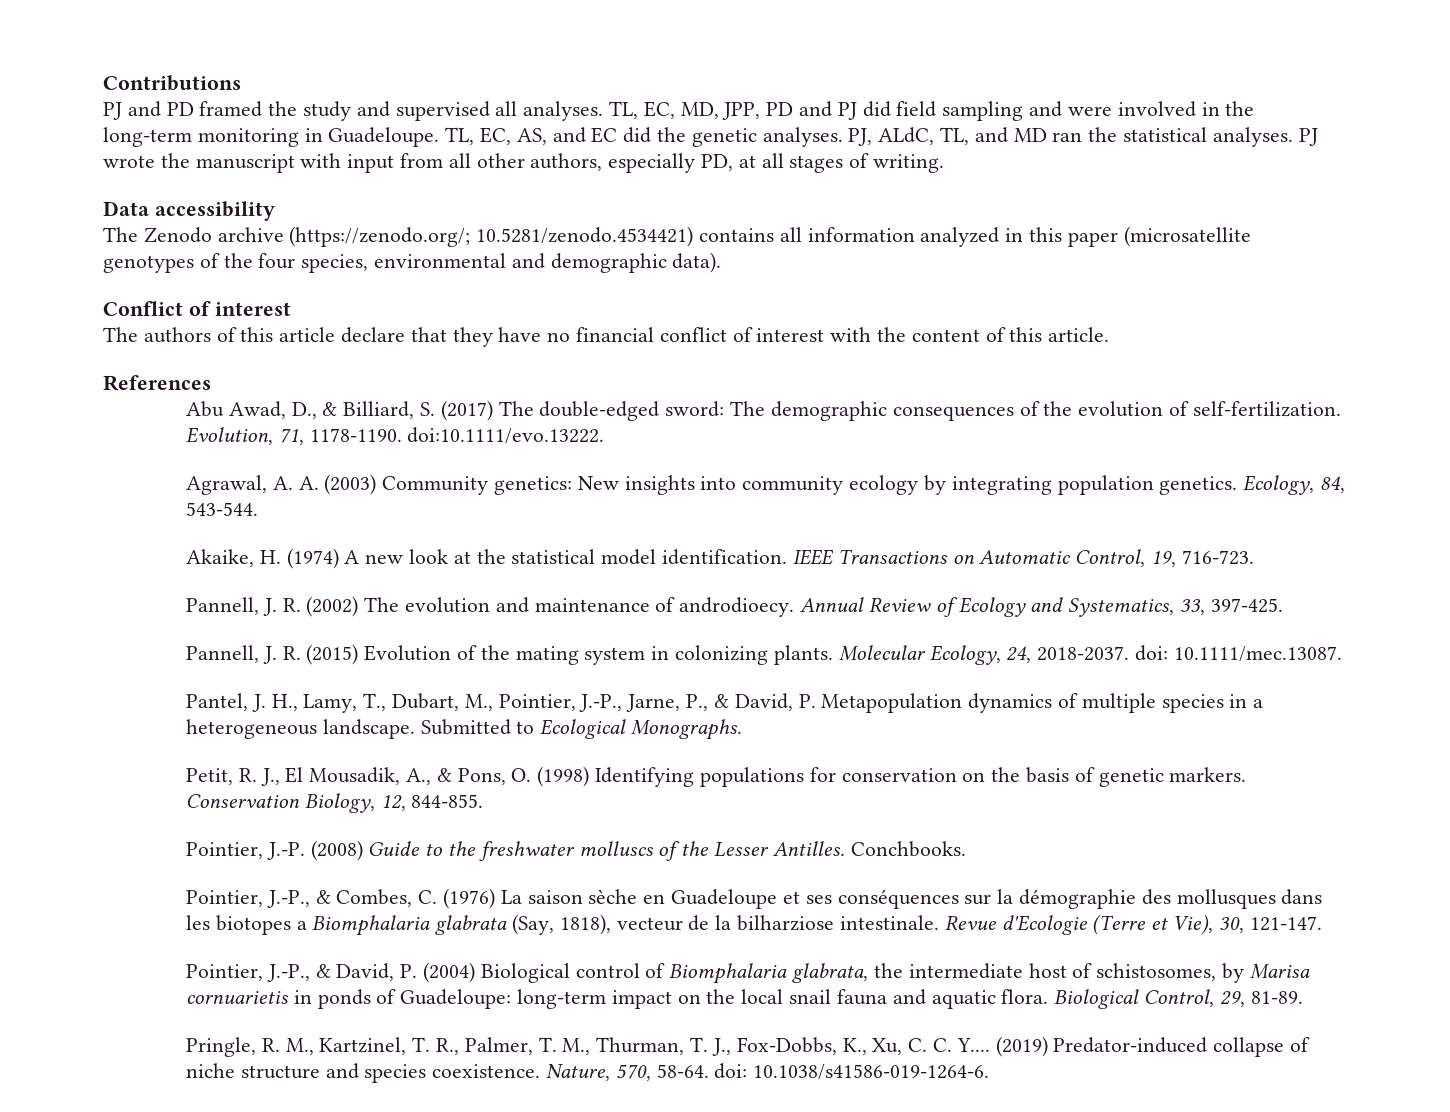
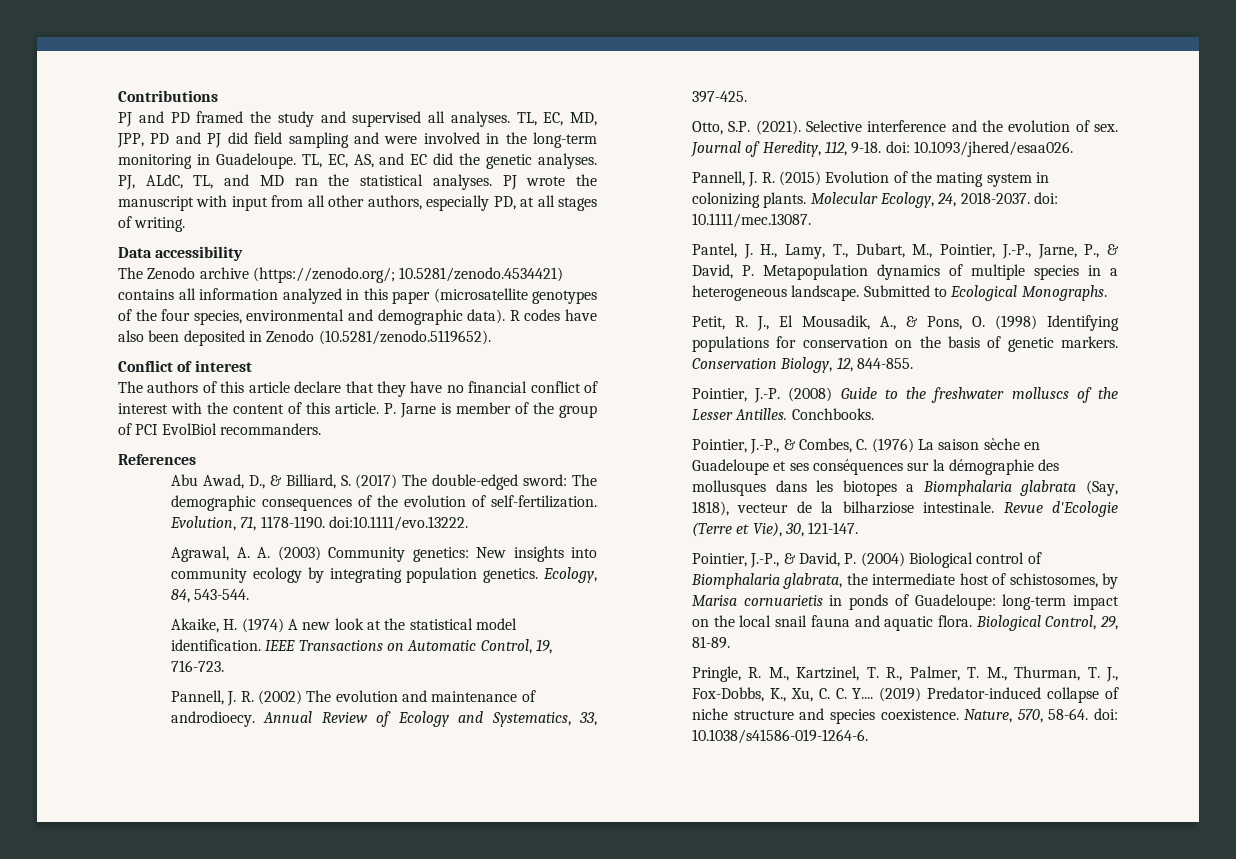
+ R codes have also been deposited in Zenodo (10.5281/zenodo.5119652).
+ P. Jarne is member of the group of PCI EvolBiol recommanders.
+ Otto, S.P. (2021). Selective interference and the evolution of sex. Journal of Heredity, 112, 9-18. doi: 10.1093/jhered/esaa026.

